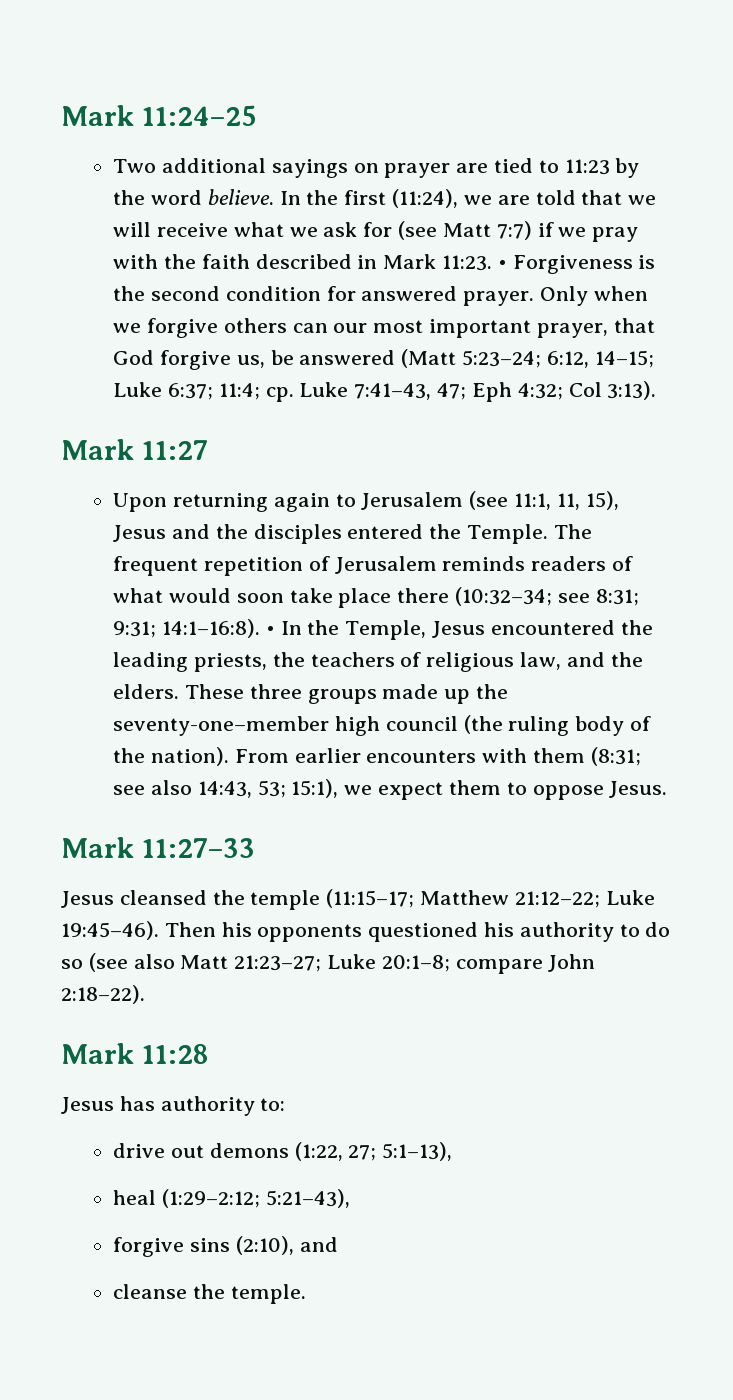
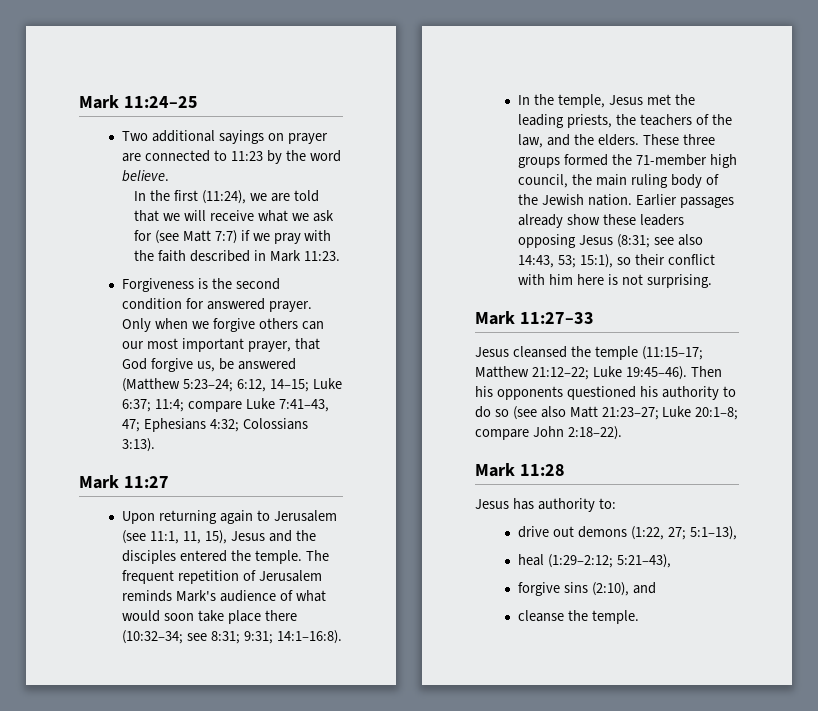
- Two additional sayings on prayer are tied to 11:23 by the word believe. In the first (11:24), we are told that we will receive what we ask for (see Matt 7:7) if we pray with the faith described in Mark 11:23. • Forgiveness is the second condition for answered prayer.
+ Two additional sayings on prayer are connected to 11:23 by the word believe.
+ In the first (11:24), we are told that we will receive what we ask for (see Matt 7:7) if we pray with the faith described in Mark 11:23.
+ Forgiveness is the second condition for answered prayer.
- Only when we forgive others can our most important prayer, that God forgive us, be answered (Matt 5:23–24; 6:12, 14–15; Luke 6:37; 11:4; cp. Luke 7:41–43, 47; Eph 4:32; Col 3:13).
+ Only when we forgive others can our most important prayer, that God forgive us, be answered (Matthew 5:23–24; 6:12, 14–15; Luke 6:37; 11:4; compare Luke 7:41–43, 47; Ephesians 4:32; Colossians 3:13).
- Upon returning again to Jerusalem (see 11:1, 11, 15), Jesus and the disciples entered the Temple.
+ Upon returning again to Jerusalem (see 11:1, 11, 15), Jesus and the disciples entered the temple.
- The frequent repetition of Jerusalem reminds readers of what would soon take place there (10:32–34; see 8:31; 9:31; 14:1–16:8). • In the Temple, Jesus encountered the leading priests, the teachers of religious law, and the elders.
+ The frequent repetition of Jerusalem reminds Mark's audience of what would soon take place there (10:32–34; see 8:31; 9:31; 14:1–16:8).
+ In the temple, Jesus met the leading priests, the teachers of the law, and the elders.
- These three groups made up the seventy-one–member high council (the ruling body of the nation). From earlier encounters with them (8:31; see also 14:43, 53; 15:1), we expect them to oppose Jesus.
+ These three groups formed the 71-member high council, the main ruling body of the Jewish nation. Earlier passages already show these leaders opposing Jesus (8:31; see also 14:43, 53; 15:1), so their conflict with him here is not surprising.

